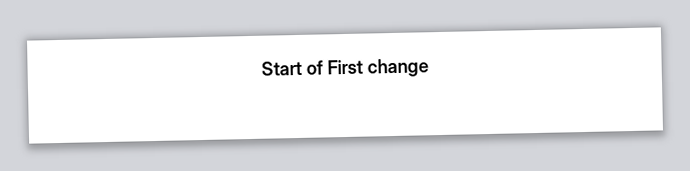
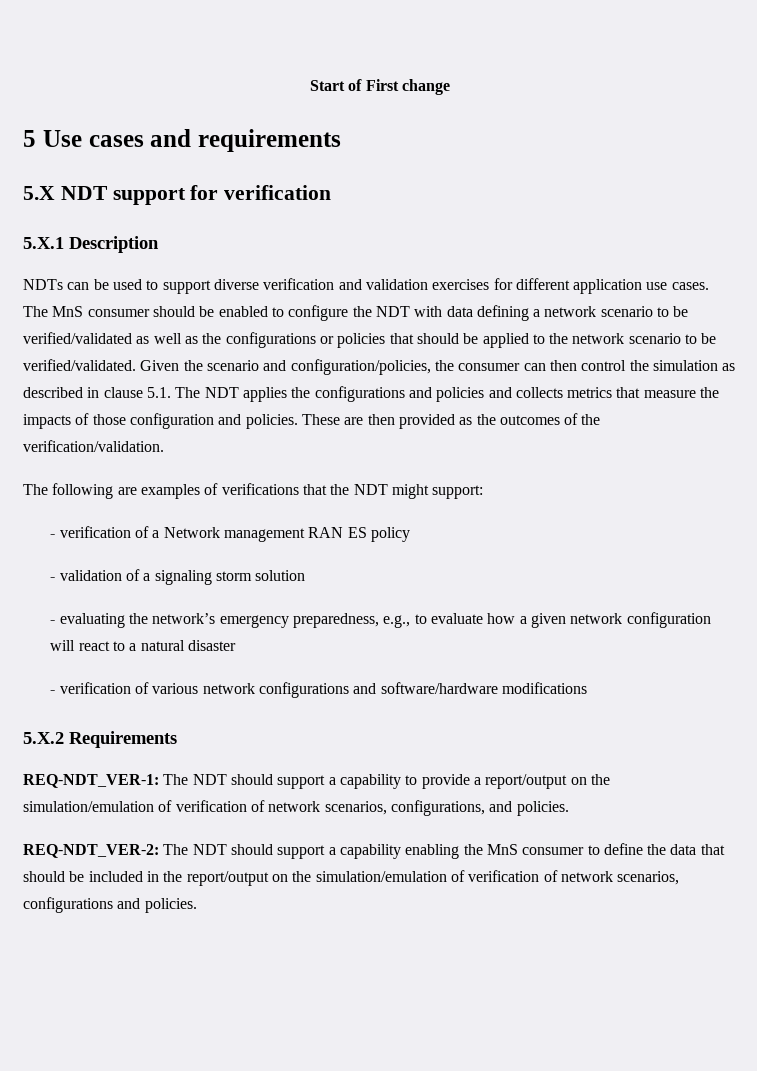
+ 5 Use cases and requirements
+ 5.X NDT support for verification
+ 5.X.1 Description
+ NDTs can be used to support diverse verification and validation exercises for different application use cases. The MnS consumer should be enabled to configure the NDT with data defining a network scenario to be verified/validated as well as the configurations or policies that should be applied to the network scenario to be verified/validated. Given the scenario and configuration/policies, the consumer can then control the simulation as described in clause 5.1. The NDT applies the configurations and policies and collects metrics that measure the impacts of those configuration and policies. These are then provided as the outcomes of the verification/validation.
+ The following are examples of verifications that the NDT might support:
+ - verification of a Network management RAN ES policy
+ - validation of a signaling storm solution
+ - evaluating the network’s emergency preparedness, e.g., to evaluate how a given network configuration will react to a natural disaster
+ - verification of various network configurations and software/hardware modifications
+ 5.X.2 Requirements
+ REQ-NDT_VER-1: The NDT should support a capability to provide a report/output on the simulation/emulation of verification of network scenarios, configurations, and policies.
+ REQ-NDT_VER-2: The NDT should support a capability enabling the MnS consumer to define the data that should be included in the report/output on the simulation/emulation of verification of network scenarios, configurations and policies.

